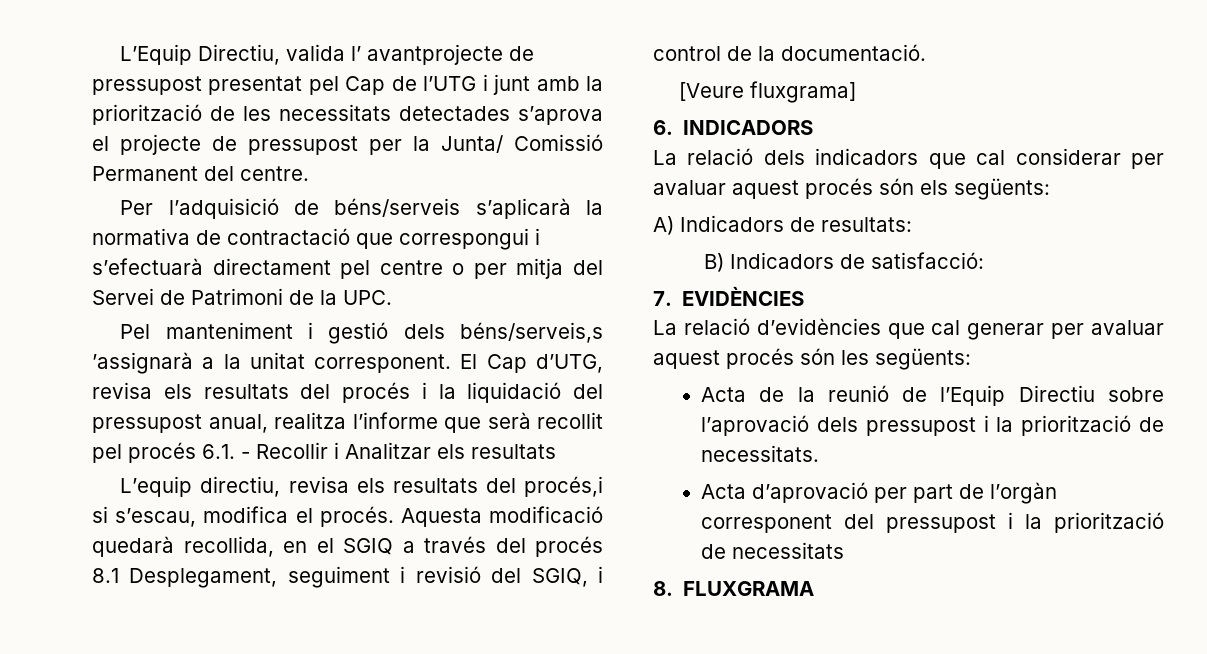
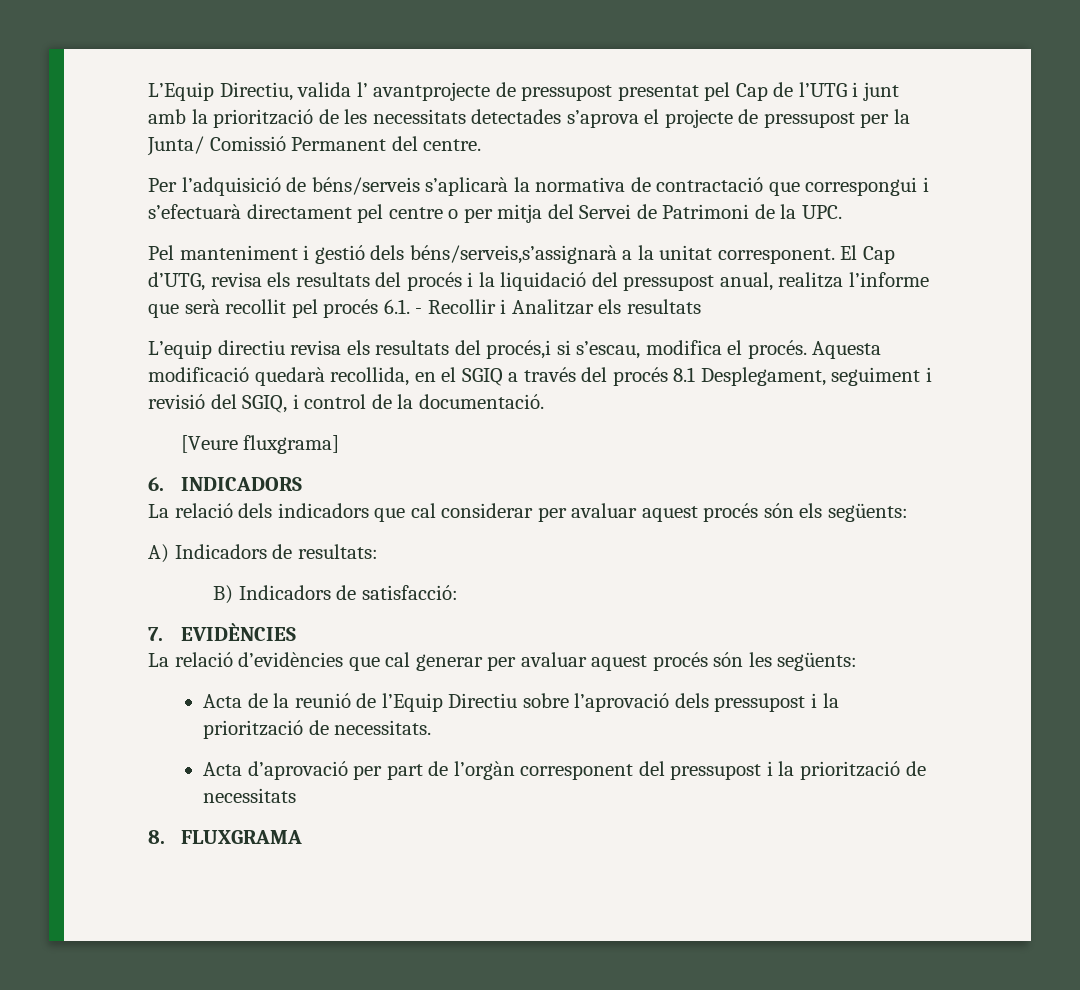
- Pel manteniment i gestió dels béns/serveis,s ’assignarà a la unitat corresponent.
+ Pel manteniment i gestió dels béns/serveis,s’assignarà a la unitat corresponent.
- L’equip directiu, revisa els resultats del procés,i si s’escau, modifica el procés.
+ L’equip directiu revisa els resultats del procés,i si s’escau, modifica el procés.

